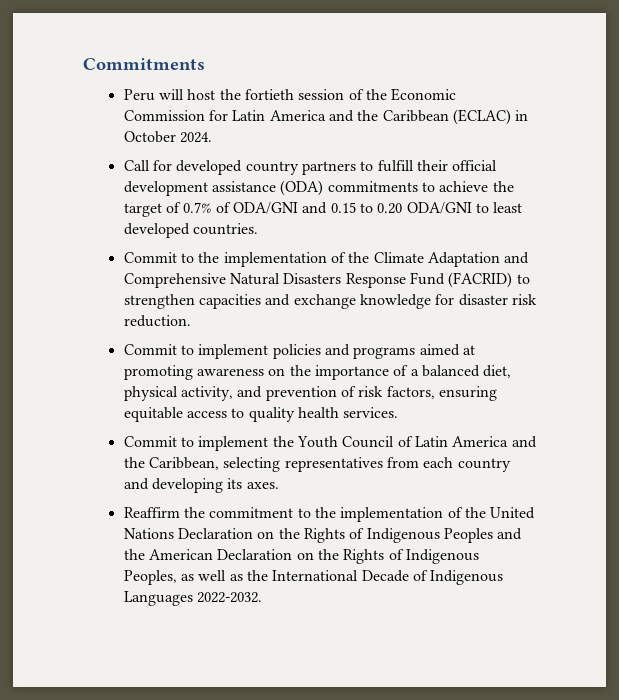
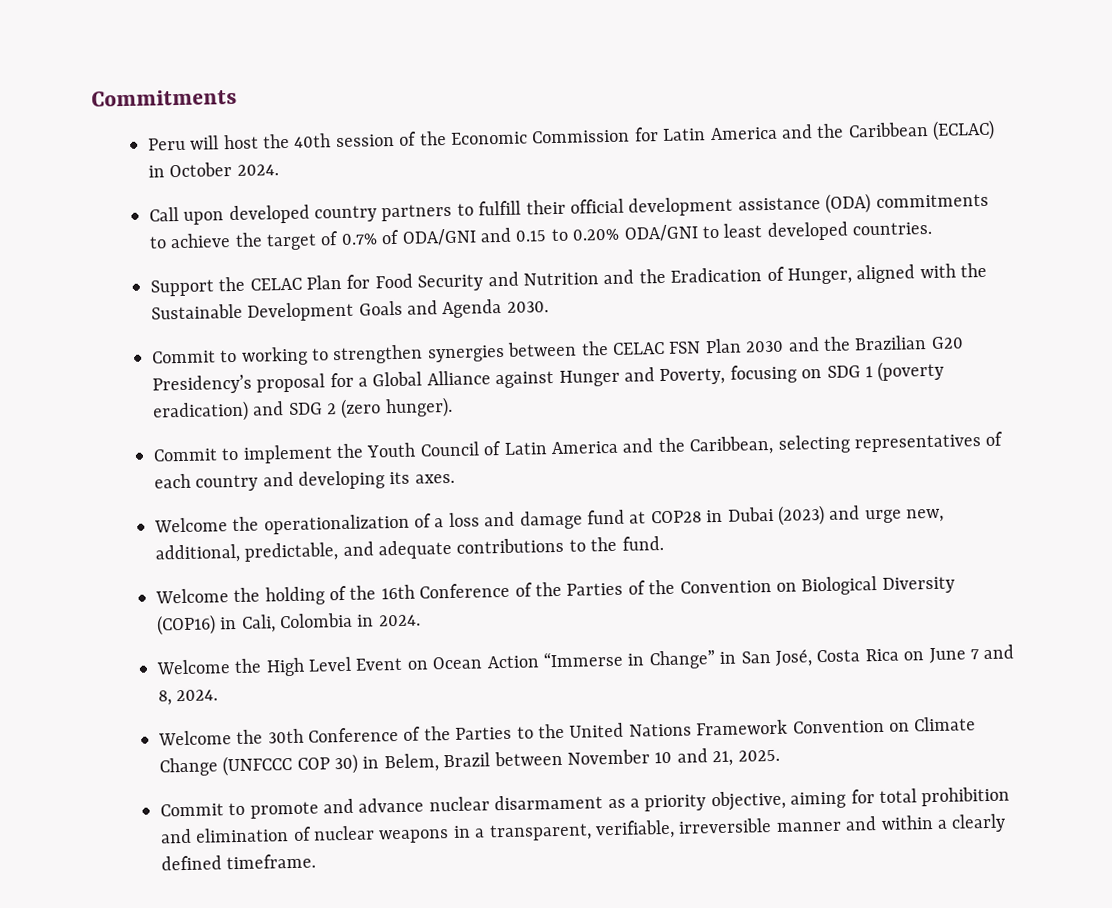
- Peru will host the fortieth session of the Economic Commission for Latin America and the Caribbean (ECLAC) in October 2024.
+ Peru will host the 40th session of the Economic Commission for Latin America and the Caribbean (ECLAC) in October 2024.
- Call for developed country partners to fulfill their official development assistance (ODA) commitments to achieve the target of 0.7% of ODA/GNI and 0.15 to 0.20 ODA/GNI to least developed countries.
+ Call upon developed country partners to fulfill their official development assistance (ODA) commitments to achieve the target of 0.7% of ODA/GNI and 0.15 to 0.20% ODA/GNI to least developed countries.
- Commit to the implementation of the Climate Adaptation and Comprehensive Natural Disasters Response Fund (FACRID) to strengthen capacities and exchange knowledge for disaster risk reduction.
- Commit to implement policies and programs aimed at promoting awareness on the importance of a balanced diet, physical activity, and prevention of risk factors, ensuring equitable access to quality health services.
+ Support the CELAC Plan for Food Security and Nutrition and the Eradication of Hunger, aligned with the Sustainable Development Goals and Agenda 2030.
+ Commit to working to strengthen synergies between the CELAC FSN Plan 2030 and the Brazilian G20 Presidency’s proposal for a Global Alliance against Hunger and Poverty, focusing on SDG 1 (poverty eradication) and SDG 2 (zero hunger).
- Commit to implement the Youth Council of Latin America and the Caribbean, selecting representatives from each country and developing its axes.
+ Commit to implement the Youth Council of Latin America and the Caribbean, selecting representatives of each country and developing its axes.
- Reaffirm the commitment to the implementation of the United Nations Declaration on the Rights of Indigenous Peoples and the American Declaration on the Rights of Indigenous Peoples, as well as the International Decade of Indigenous Languages 2022-2032.
+ Welcome the operationalization of a loss and damage fund at COP28 in Dubai (2023) and urge new, additional, predictable, and adequate contributions to the fund.
+ Welcome the holding of the 16th Conference of the Parties of the Convention on Biological Diversity (COP16) in Cali, Colombia in 2024.
+ Welcome the High Level Event on Ocean Action “Immerse in Change” in San José, Costa Rica on June 7 and 8, 2024.
+ Welcome the 30th Conference of the Parties to the United Nations Framework Convention on Climate Change (UNFCCC COP 30) in Belem, Brazil between November 10 and 21, 2025.
+ Commit to promote and advance nuclear disarmament as a priority objective, aiming for total prohibition and elimination of nuclear weapons in a transparent, verifiable, irreversible manner and within a clearly defined timeframe.

